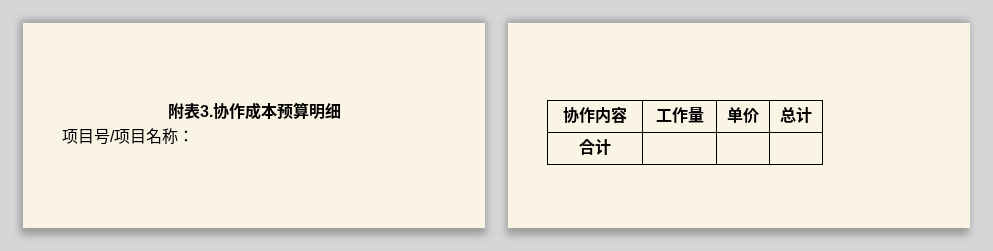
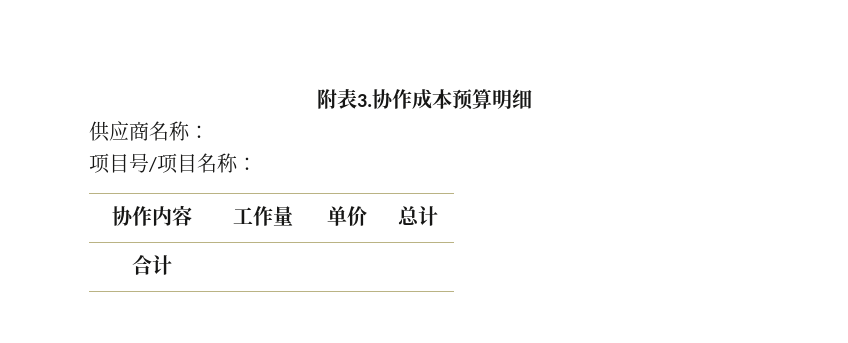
+ 供应商名称：

